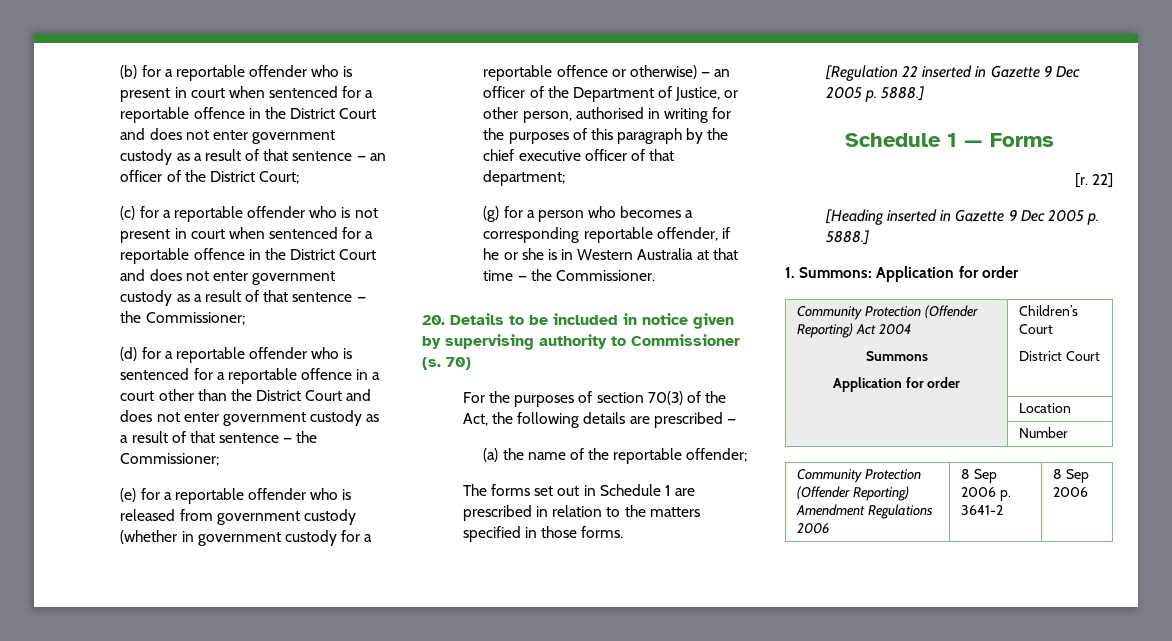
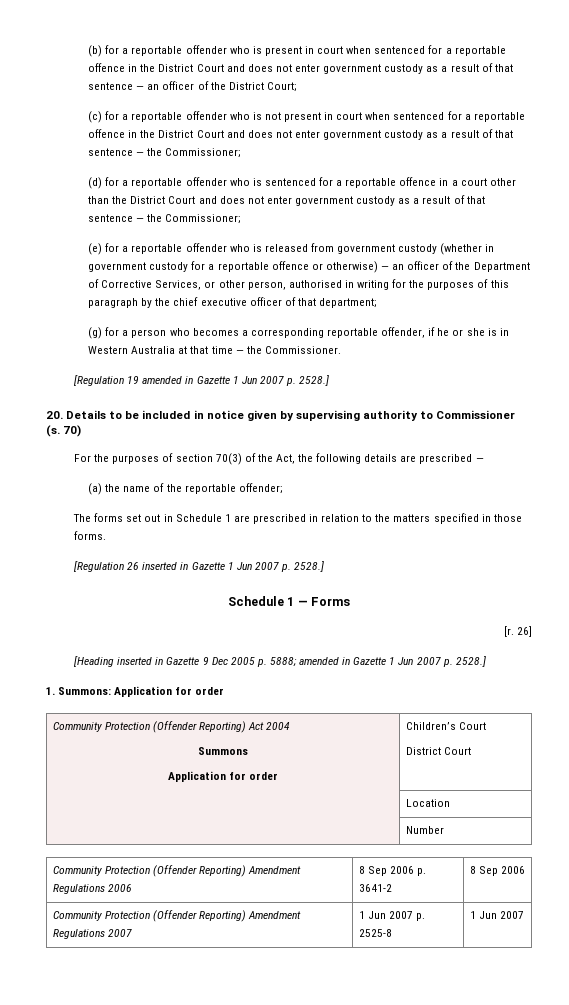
- (e) for a reportable offender who is released from government custody (whether in government custody for a reportable offence or otherwise) — an officer of the Department of Justice, or other person, authorised in writing for the purposes of this paragraph by the chief executive officer of that department;
+ (e) for a reportable offender who is released from government custody (whether in government custody for a reportable offence or otherwise) — an officer of the Department of Corrective Services, or other person, authorised in writing for the purposes of this paragraph by the chief executive officer of that department;
+ [Regulation 19 amended in Gazette 1 Jun 2007 p. 2528.]
- [Regulation 22 inserted in Gazette 9 Dec 2005 p. 5888.]
+ [Regulation 26 inserted in Gazette 1 Jun 2007 p. 2528.]
- 22]
+ 26]
- [Heading inserted in Gazette 9 Dec 2005 p. 5888.]
+ [Heading inserted in Gazette 9 Dec 2005 p. 5888; amended in Gazette 1 Jun 2007 p. 2528.]
+ Community Protection (Offender Reporting) Amendment Regulations 2007 | 1 Jun 2007 p. 2525-8 | 1 Jun 2007

